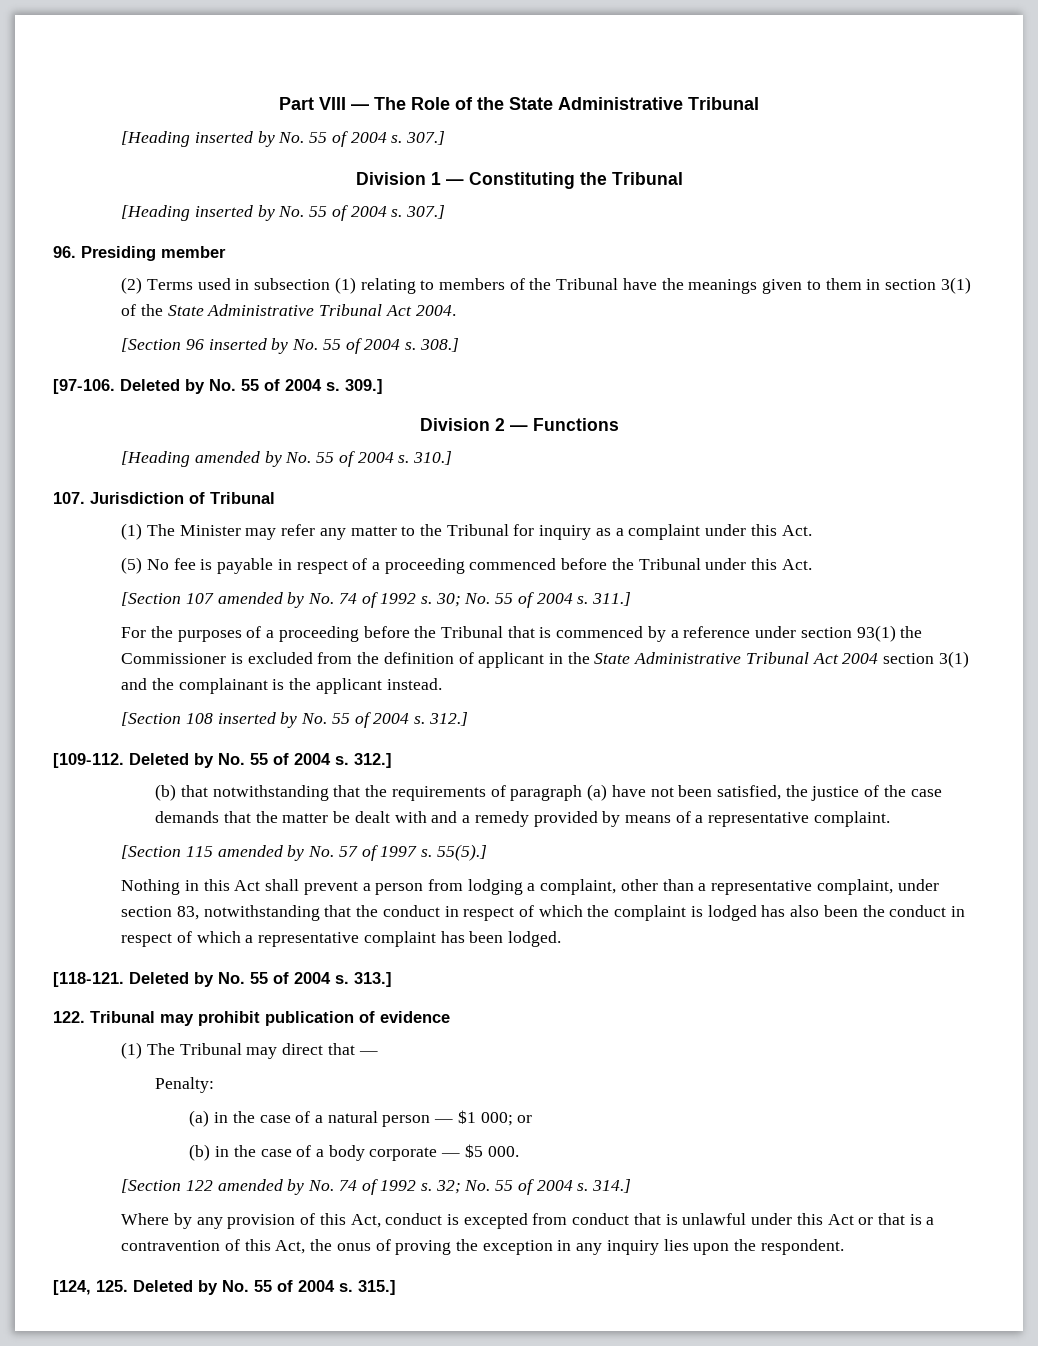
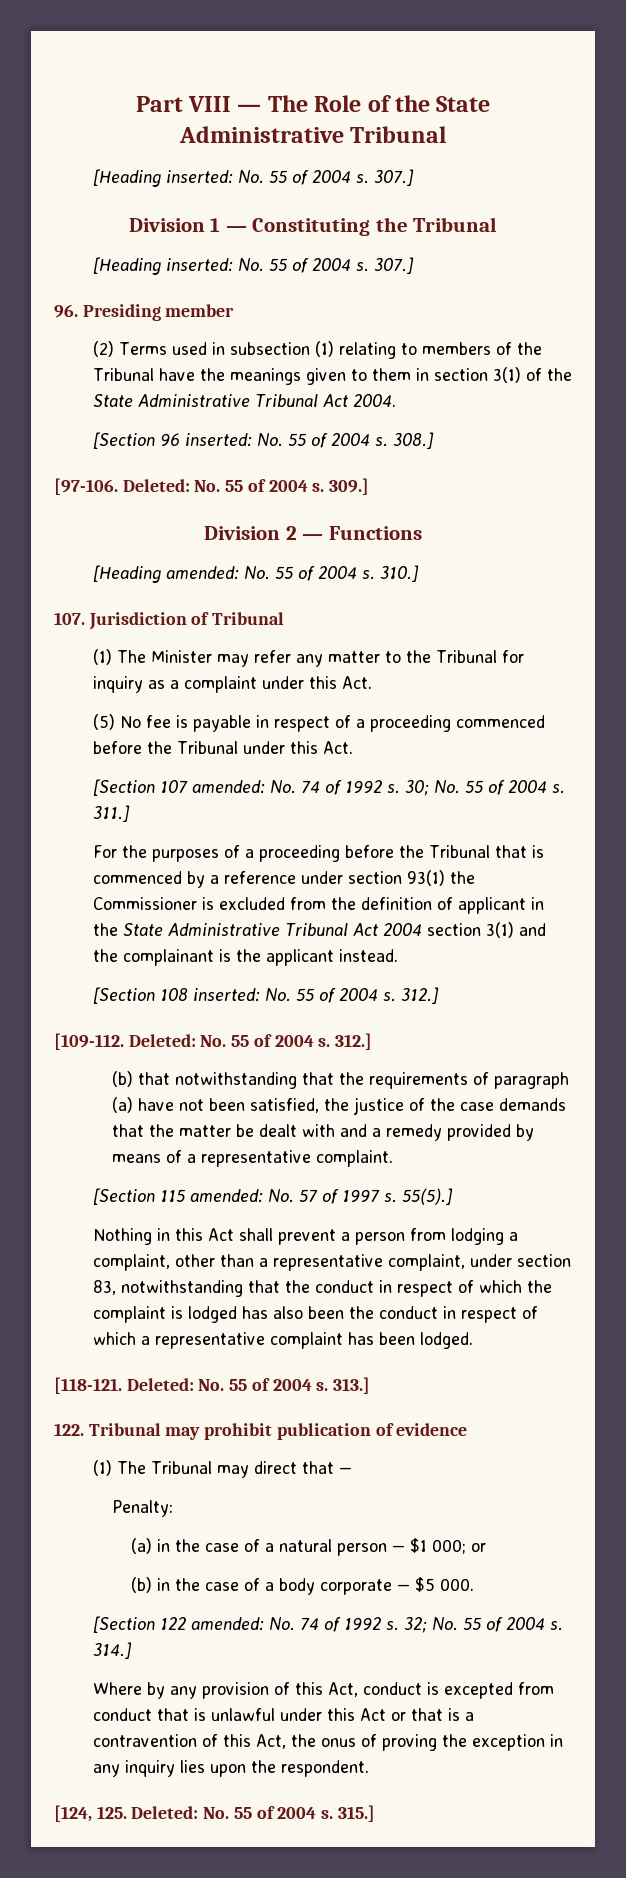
  Part VIII — The Role of the State Administrative Tribunal
- [Heading inserted by No. 55 of 2004 s.
+ [Heading inserted: No. 55 of 2004 s.
  Division 1 — Constituting the Tribunal
- [Heading inserted by No. 55 of 2004 s.
+ [Heading inserted: No. 55 of 2004 s.
- [Section 96 inserted by No. 55 of 2004 s.
+ [Section 96 inserted: No. 55 of 2004 s.
- [97-106. Deleted by No. 55 of 2004 s.
+ [97-106. Deleted: No. 55 of 2004 s.
- [Heading amended by No. 55 of 2004 s.
+ [Heading amended: No. 55 of 2004 s.
- [Section 107 amended by No. 74 of 1992 s.
+ [Section 107 amended: No. 74 of 1992 s.
- [Section 108 inserted by No. 55 of 2004 s.
+ [Section 108 inserted: No. 55 of 2004 s.
- [109-112. Deleted by No. 55 of 2004 s.
+ [109-112. Deleted: No. 55 of 2004 s.
- [Section 115 amended by No. 57 of 1997 s.
+ [Section 115 amended: No. 57 of 1997 s.
- [118-121. Deleted by No. 55 of 2004 s.
+ [118-121. Deleted: No. 55 of 2004 s.
- [Section 122 amended by No. 74 of 1992 s.
+ [Section 122 amended: No. 74 of 1992 s.
- [124, 125. Deleted by No. 55 of 2004 s.
+ [124, 125. Deleted: No. 55 of 2004 s.

